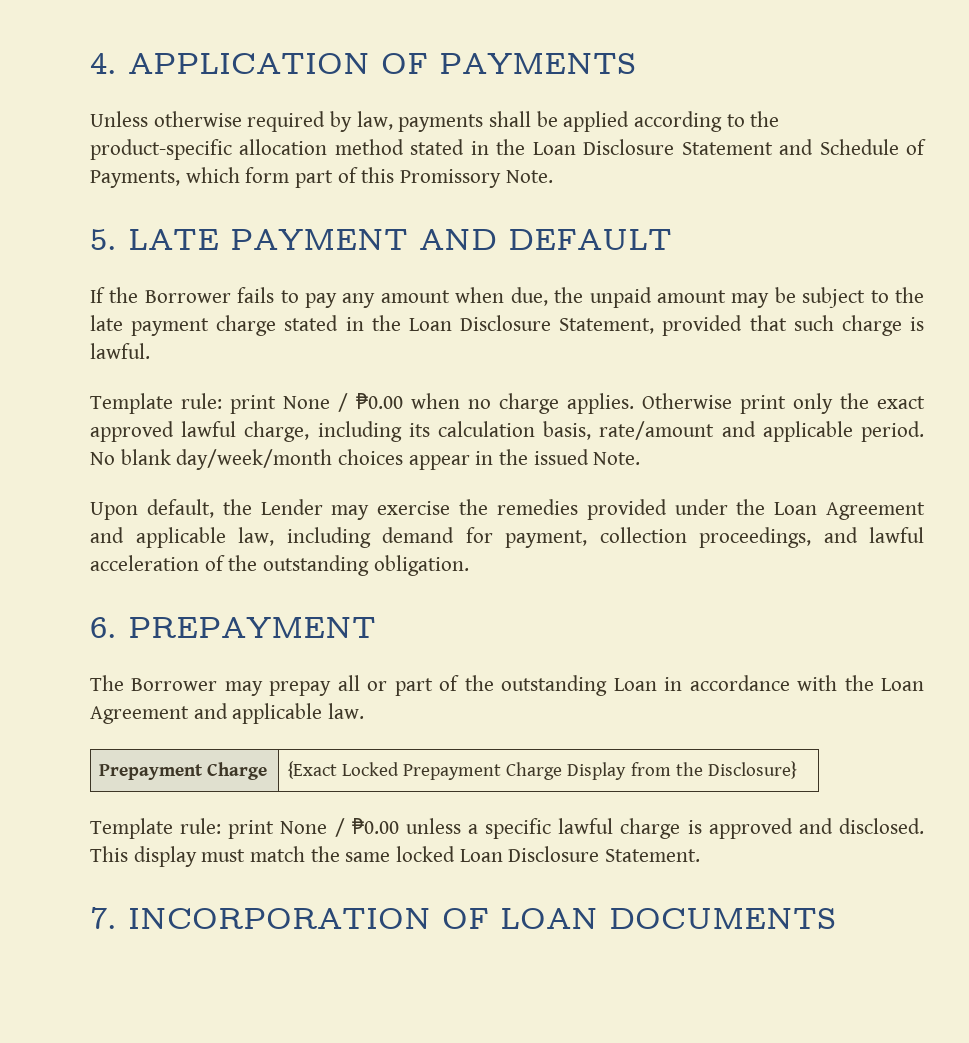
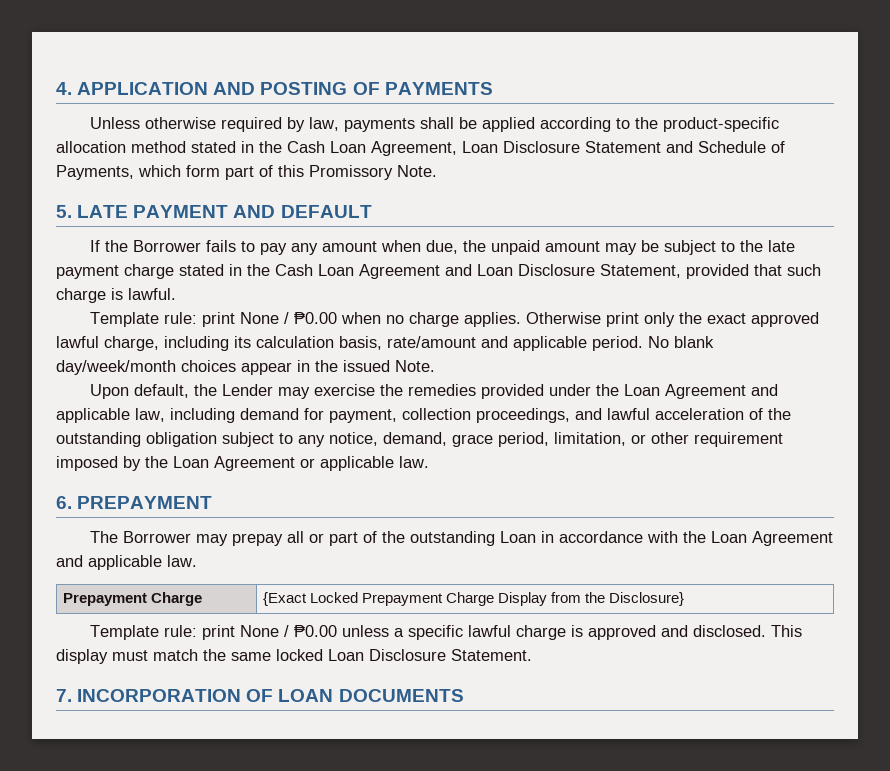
- 4. APPLICATION OF PAYMENTS
+ 4. APPLICATION AND POSTING OF PAYMENTS
- Unless otherwise required by law, payments shall be applied according to the product-specific allocation method stated in the Loan Disclosure Statement and Schedule of Payments, which form part of this Promissory Note.
+ Unless otherwise required by law, payments shall be applied according to the product-specific allocation method stated in the Cash Loan Agreement, Loan Disclosure Statement and Schedule of Payments, which form part of this Promissory Note.
- If the Borrower fails to pay any amount when due, the unpaid amount may be subject to the late payment charge stated in the Loan Disclosure Statement, provided that such charge is lawful.
+ If the Borrower fails to pay any amount when due, the unpaid amount may be subject to the late payment charge stated in the Cash Loan Agreement and Loan Disclosure Statement, provided that such charge is lawful.
- Upon default, the Lender may exercise the remedies provided under the Loan Agreement and applicable law, including demand for payment, collection proceedings, and lawful acceleration of the outstanding obligation.
+ Upon default, the Lender may exercise the remedies provided under the Loan Agreement and applicable law, including demand for payment, collection proceedings, and lawful acceleration of the outstanding obligation subject to any notice, demand, grace period, limitation, or other requirement imposed by the Loan Agreement or applicable law.

